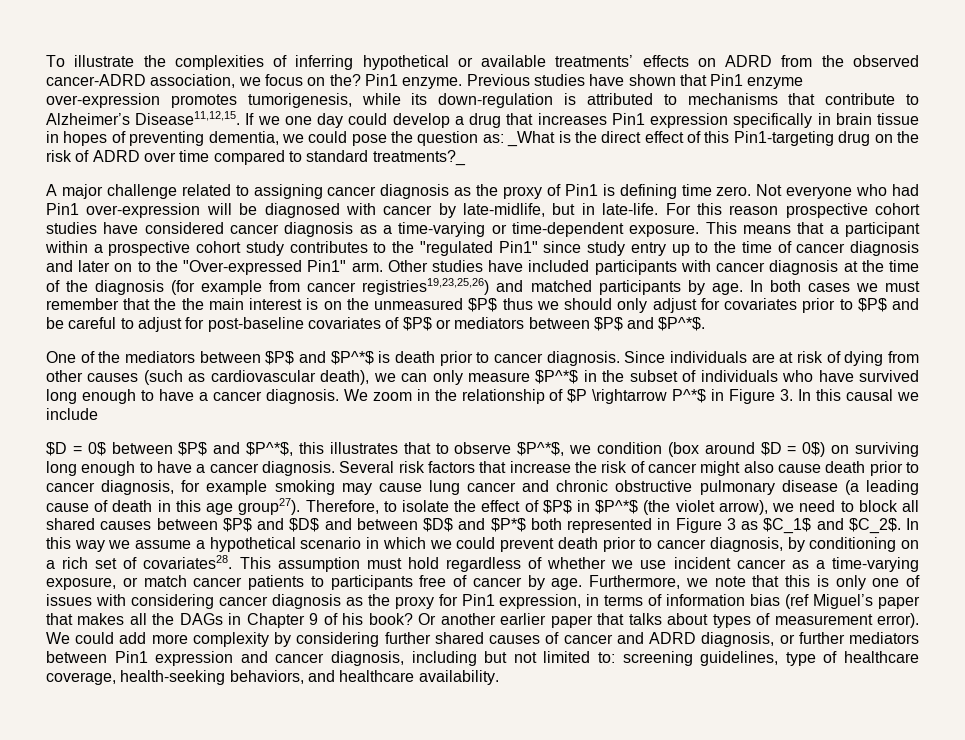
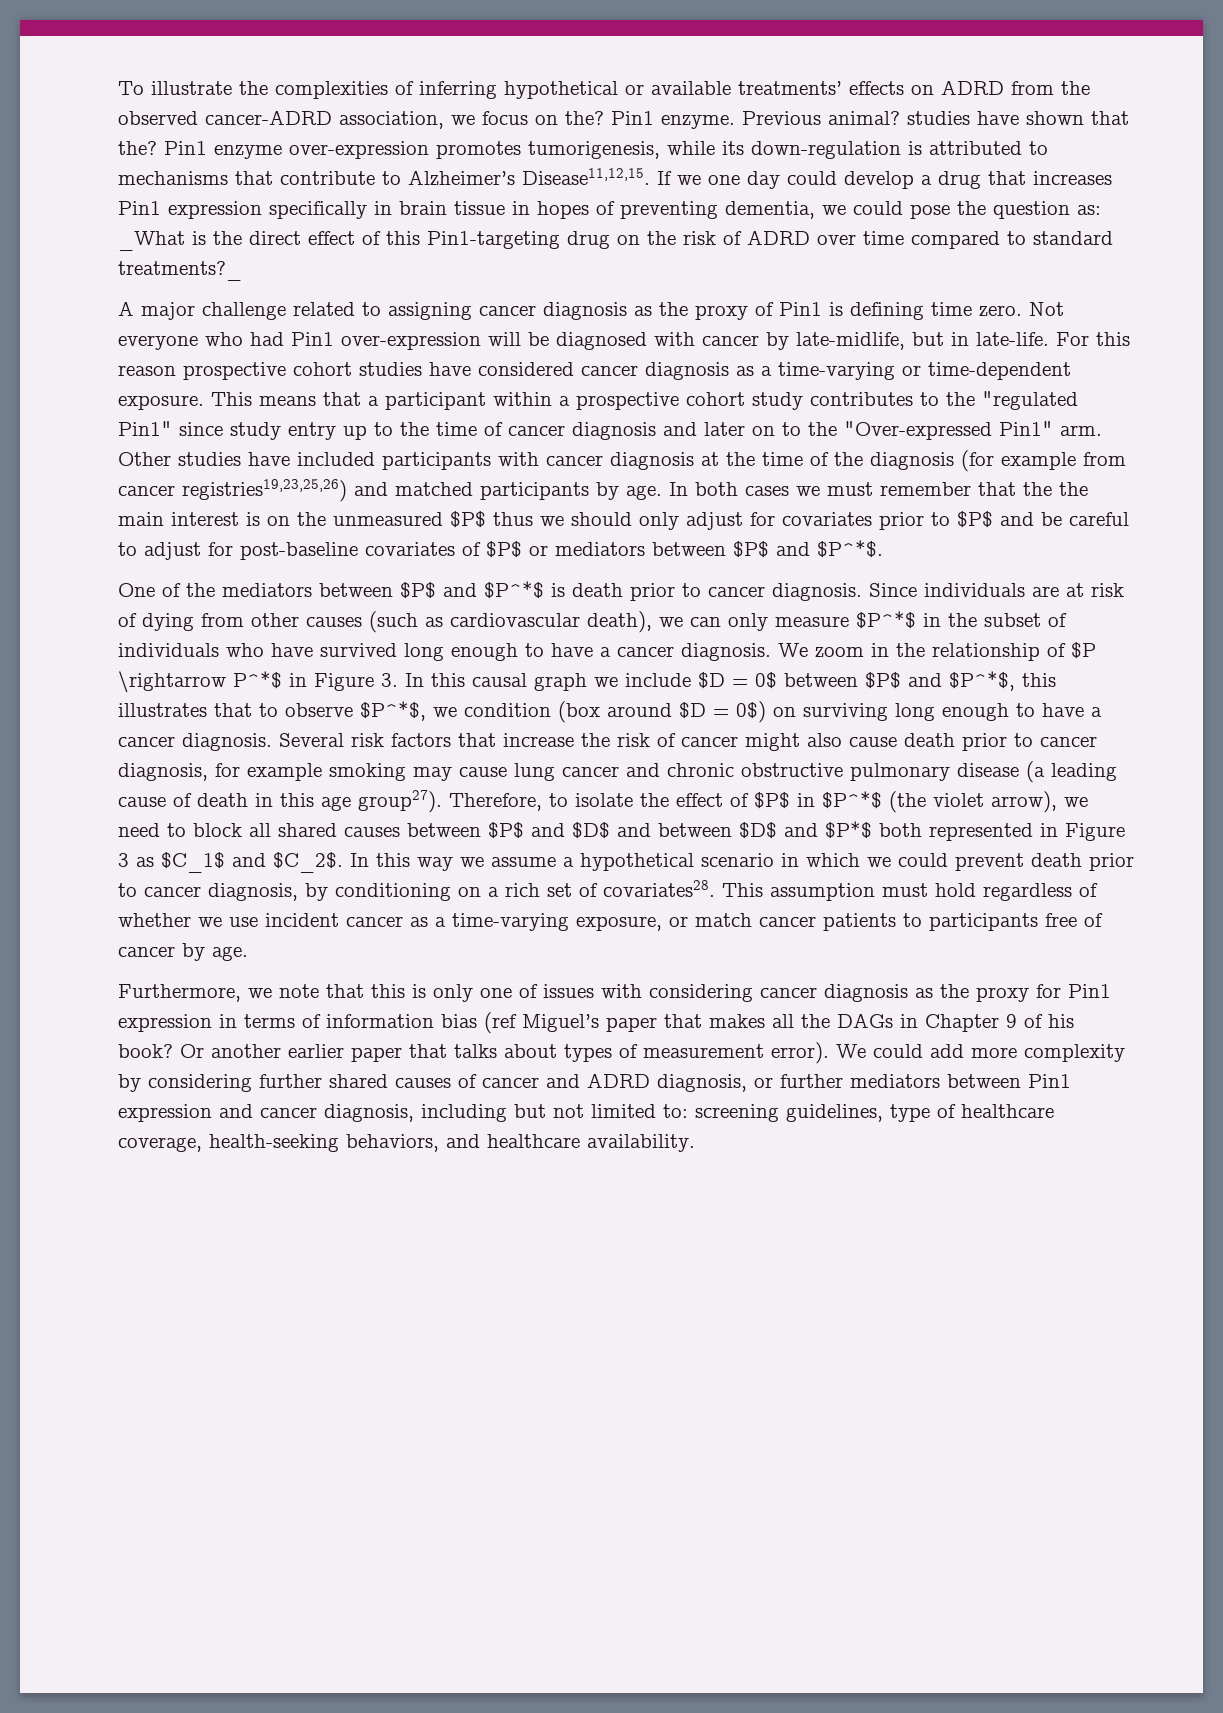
- Previous studies have shown that Pin1 enzyme over-expression promotes tumorigenesis, while its down-regulation is attributed to mechanisms that contribute to Alzheimer’s Disease11,12,15.
+ Previous animal? studies have shown that the? Pin1 enzyme over-expression promotes tumorigenesis, while its down-regulation is attributed to mechanisms that contribute to Alzheimer’s Disease11,12,15.
- We zoom in the relationship of $P \rightarrow P^*$ in Figure 3. In this causal we include
- $D = 0$ between $P$ and $P^*$, this illustrates that to observe $P^*$, we condition (box around $D = 0$) on surviving long enough to have a cancer diagnosis.
+ We zoom in the relationship of $P \rightarrow P^*$ in Figure 3. In this causal graph we include $D = 0$ between $P$ and $P^*$, this illustrates that to observe $P^*$, we condition (box around $D = 0$) on surviving long enough to have a cancer diagnosis.
- This assumption must hold regardless of whether we use incident cancer as a time-varying exposure, or match cancer patients to participants free of cancer by age. Furthermore, we note that this is only one of issues with considering cancer diagnosis as the proxy for Pin1 expression, in terms of information bias (ref Miguel’s paper that makes all the DAGs in Chapter 9 of his book?
+ This assumption must hold regardless of whether we use incident cancer as a time-varying exposure, or match cancer patients to participants free of cancer by age.
+ Furthermore, we note that this is only one of issues with considering cancer diagnosis as the proxy for Pin1 expression in terms of information bias (ref Miguel’s paper that makes all the DAGs in Chapter 9 of his book?

